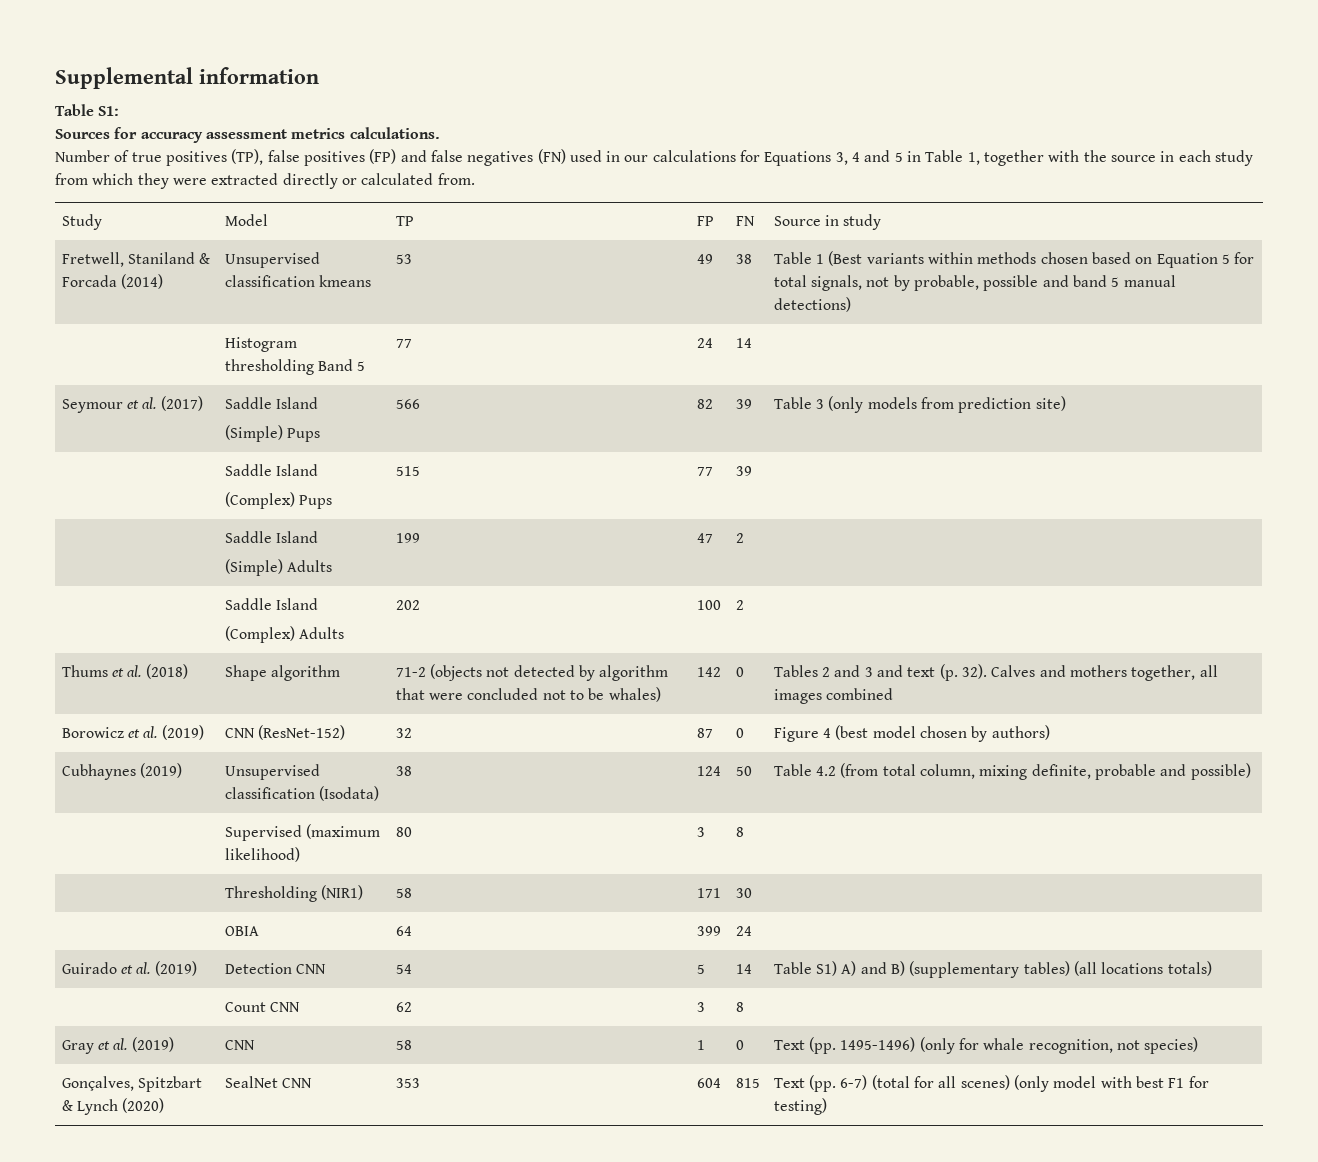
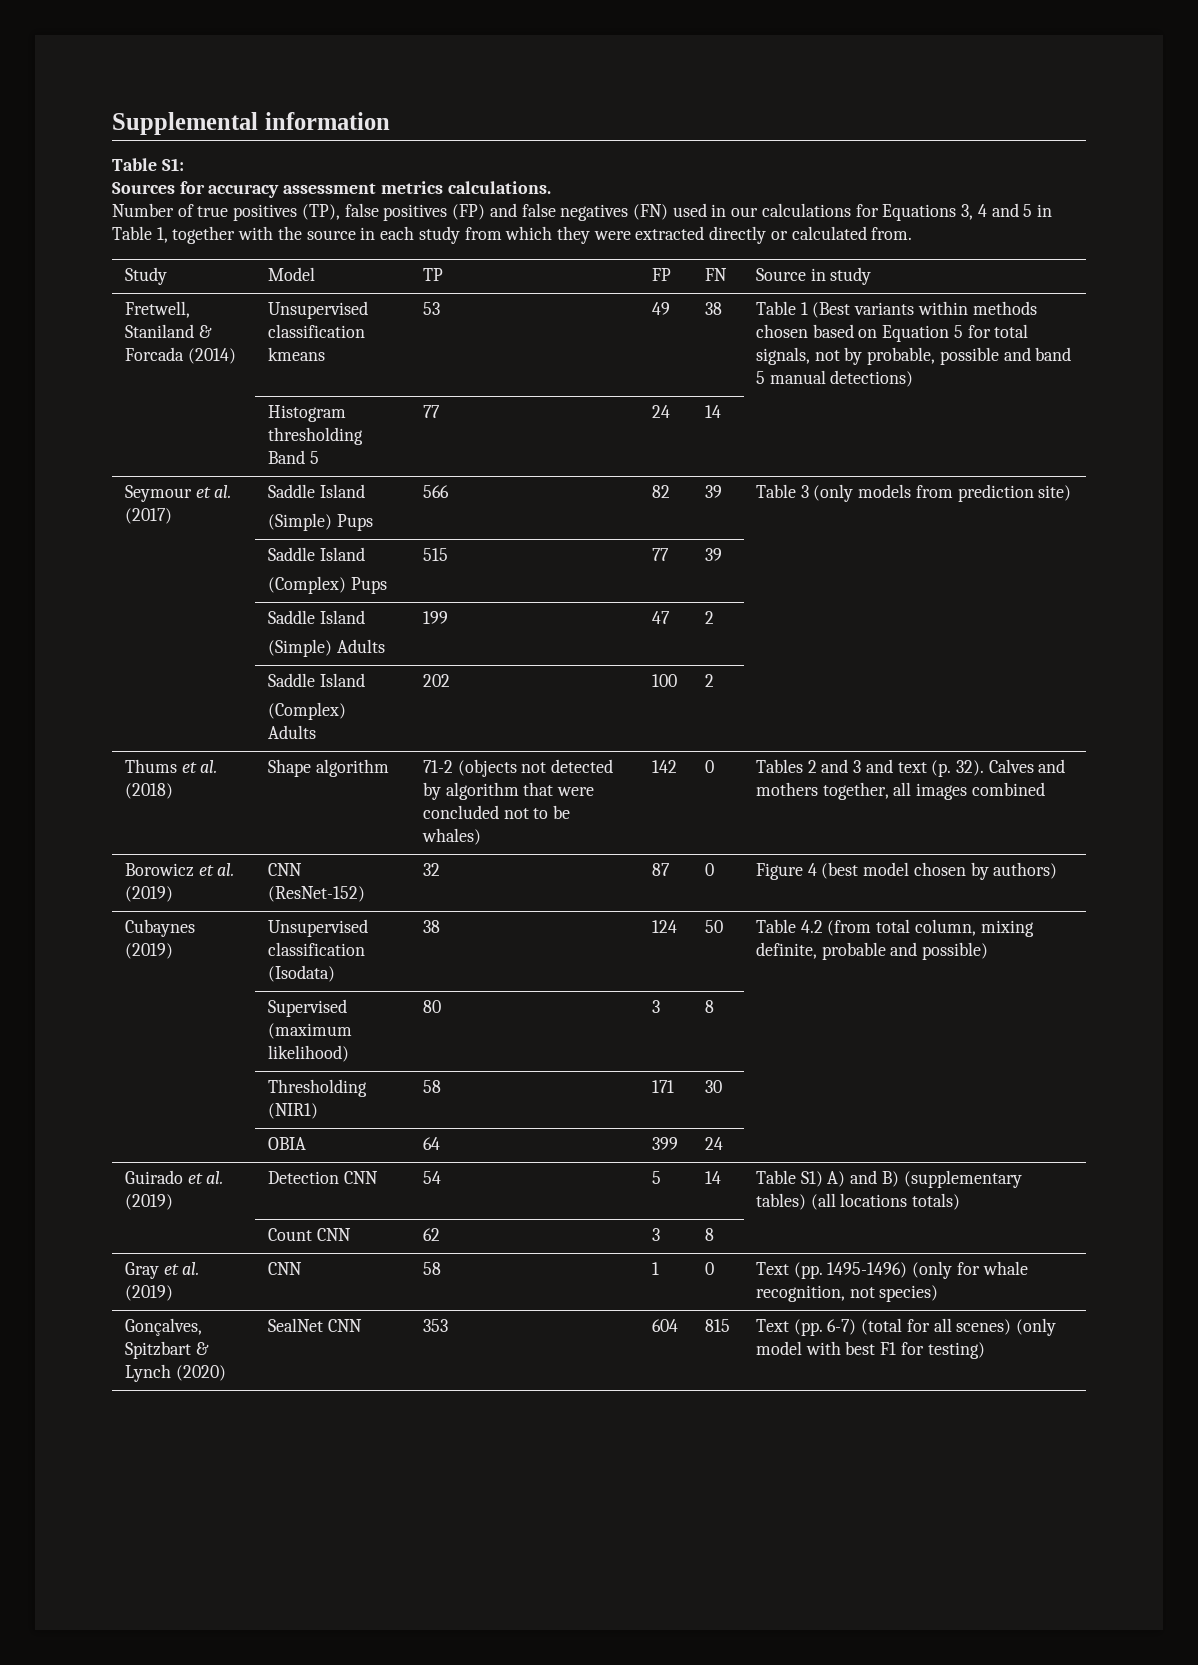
- Cubhaynes (2019) | Unsupervised classification (Isodata) | 38 | 124 | 50 | Table 4.2 (from total column, mixing definite, probable and possible)
+ Cubaynes (2019) | Unsupervised classification (Isodata) | 38 | 124 | 50 | Table 4.2 (from total column, mixing definite, probable and possible)

